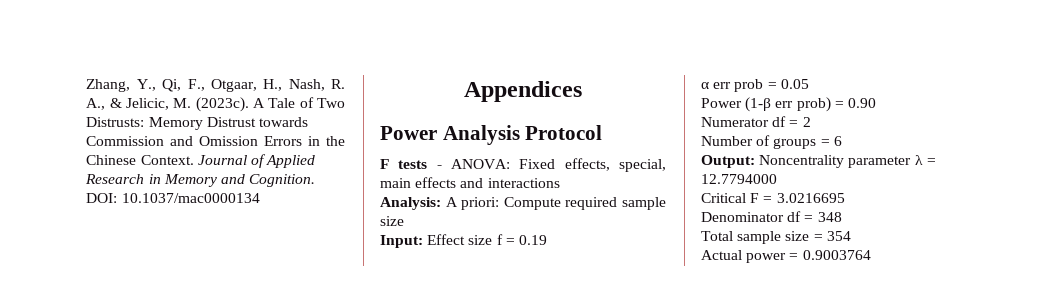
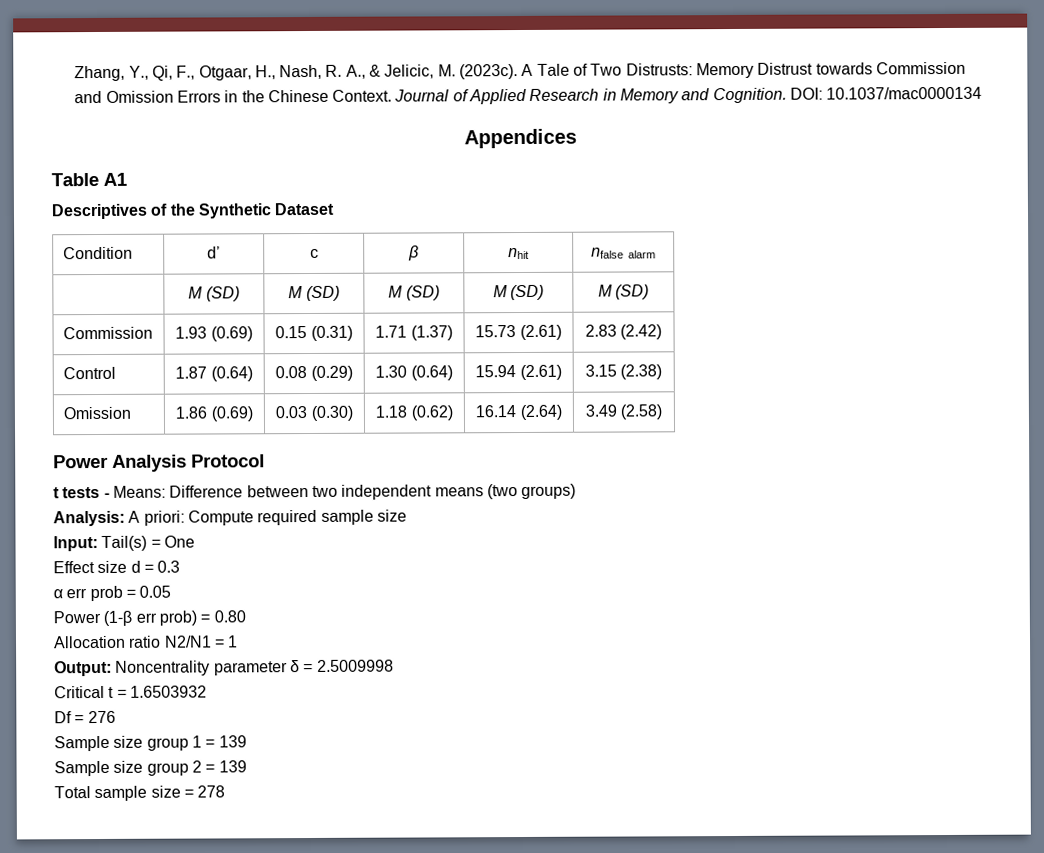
+ Table A1
+ Descriptives of the Synthetic Dataset
+ Condition | d’ | c | β | nhit | nfalse alarm
+ | M (SD) | M (SD) | M (SD) | M (SD) | M (SD)
+ Commission | 1.93 (0.69) | 0.15 (0.31) | 1.71 (1.37) | 15.73 (2.61) | 2.83 (2.42)
+ Control | 1.87 (0.64) | 0.08 (0.29) | 1.30 (0.64) | 15.94 (2.61) | 3.15 (2.38)
+ Omission | 1.86 (0.69) | 0.03 (0.30) | 1.18 (0.62) | 16.14 (2.64) | 3.49 (2.58)
- F tests - ANOVA: Fixed effects, special, main effects and interactions
+ t tests - Means: Difference between two independent means (two groups)
- Input: Effect size f = 0.19
+ Input: Tail(s) = One
+ Effect size d = 0.3
- Power (1-β err prob) = 0.90
- Numerator df = 2
- Number of groups = 6
- Output: Noncentrality parameter λ = 12.7794000
- Critical F = 3.0216695
- Denominator df = 348
+ Power (1-β err prob) = 0.80
+ Allocation ratio N2/N1 = 1
+ Output: Noncentrality parameter δ = 2.5009998
+ Critical t = 1.6503932
+ Df = 276
+ Sample size group 1 = 139
+ Sample size group 2 = 139
- Total sample size = 354
- Actual power = 0.9003764
+ Total sample size = 278

